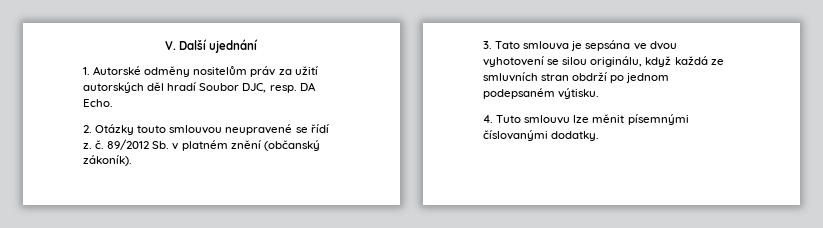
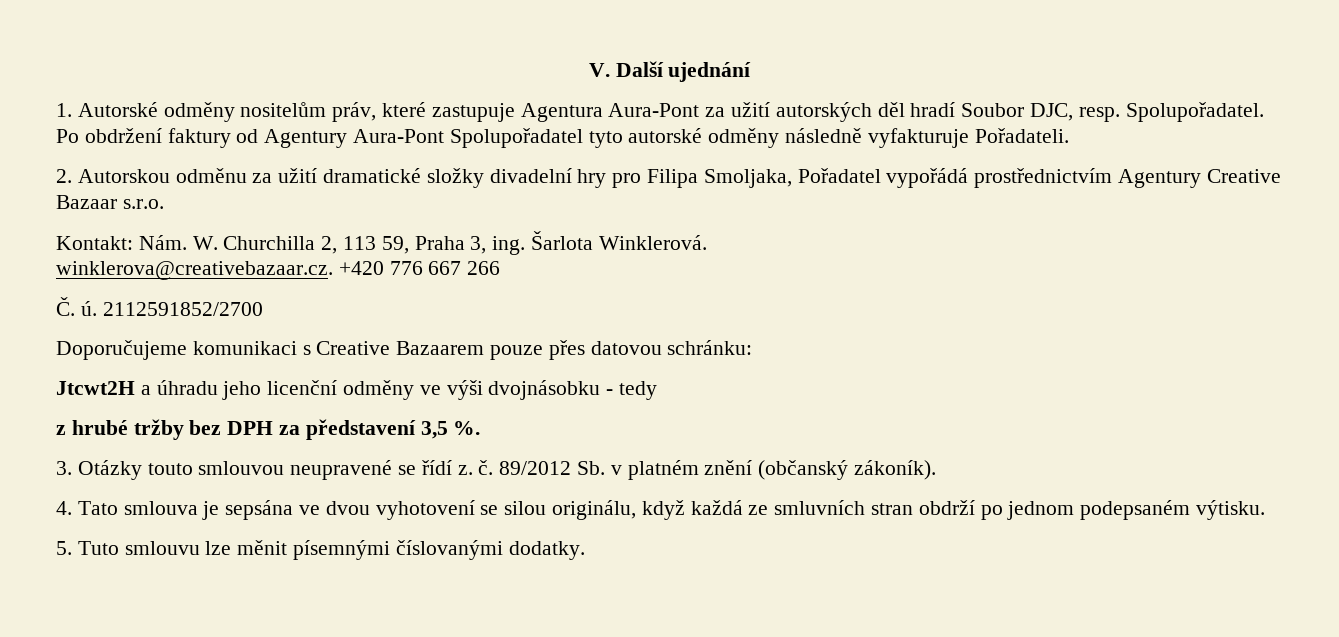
- 1. Autorské odměny nositelům práv za užití autorských děl hradí Soubor DJC, resp. DA Echo.
- 2. Otázky touto smlouvou neupravené se řídí z. č.
+ 1. Autorské odměny nositelům práv, které zastupuje Agentura Aura-Pont za užití autorských děl hradí Soubor DJC, resp. Spolupořadatel. Po obdržení faktury od Agentury Aura-Pont Spolupořadatel tyto autorské odměny následně vyfakturuje Pořadateli.
+ 2. Autorskou odměnu za užití dramatické složky divadelní hry pro Filipa Smoljaka, Pořadatel vypořádá prostřednictvím Agentury Creative Bazaar s.r.o.
+ Kontakt: Nám. W. Churchilla 2, 113 59, Praha 3, ing. Šarlota Winklerová.
+ winklerova@creativebazaar.cz. +420 776 667 266
+ Č. ú. 2112591852/2700
+ Doporučujeme komunikaci s Creative Bazaarem pouze přes datovou schránku:
+ Jtcwt2H a úhradu jeho licenční odměny ve výši dvojnásobku - tedy
+ z hrubé tržby bez DPH za představení 3,5 %.
+ 3. Otázky touto smlouvou neupravené se řídí z. č.
- 3. Tato smlouva je sepsána ve dvou vyhotovení se silou originálu, když každá ze smluvních stran obdrží po jednom podepsaném výtisku.
+ 4. Tato smlouva je sepsána ve dvou vyhotovení se silou originálu, když každá ze smluvních stran obdrží po jednom podepsaném výtisku.
- 4. Tuto smlouvu lze měnit písemnými číslovanými dodatky.
+ 5. Tuto smlouvu lze měnit písemnými číslovanými dodatky.

